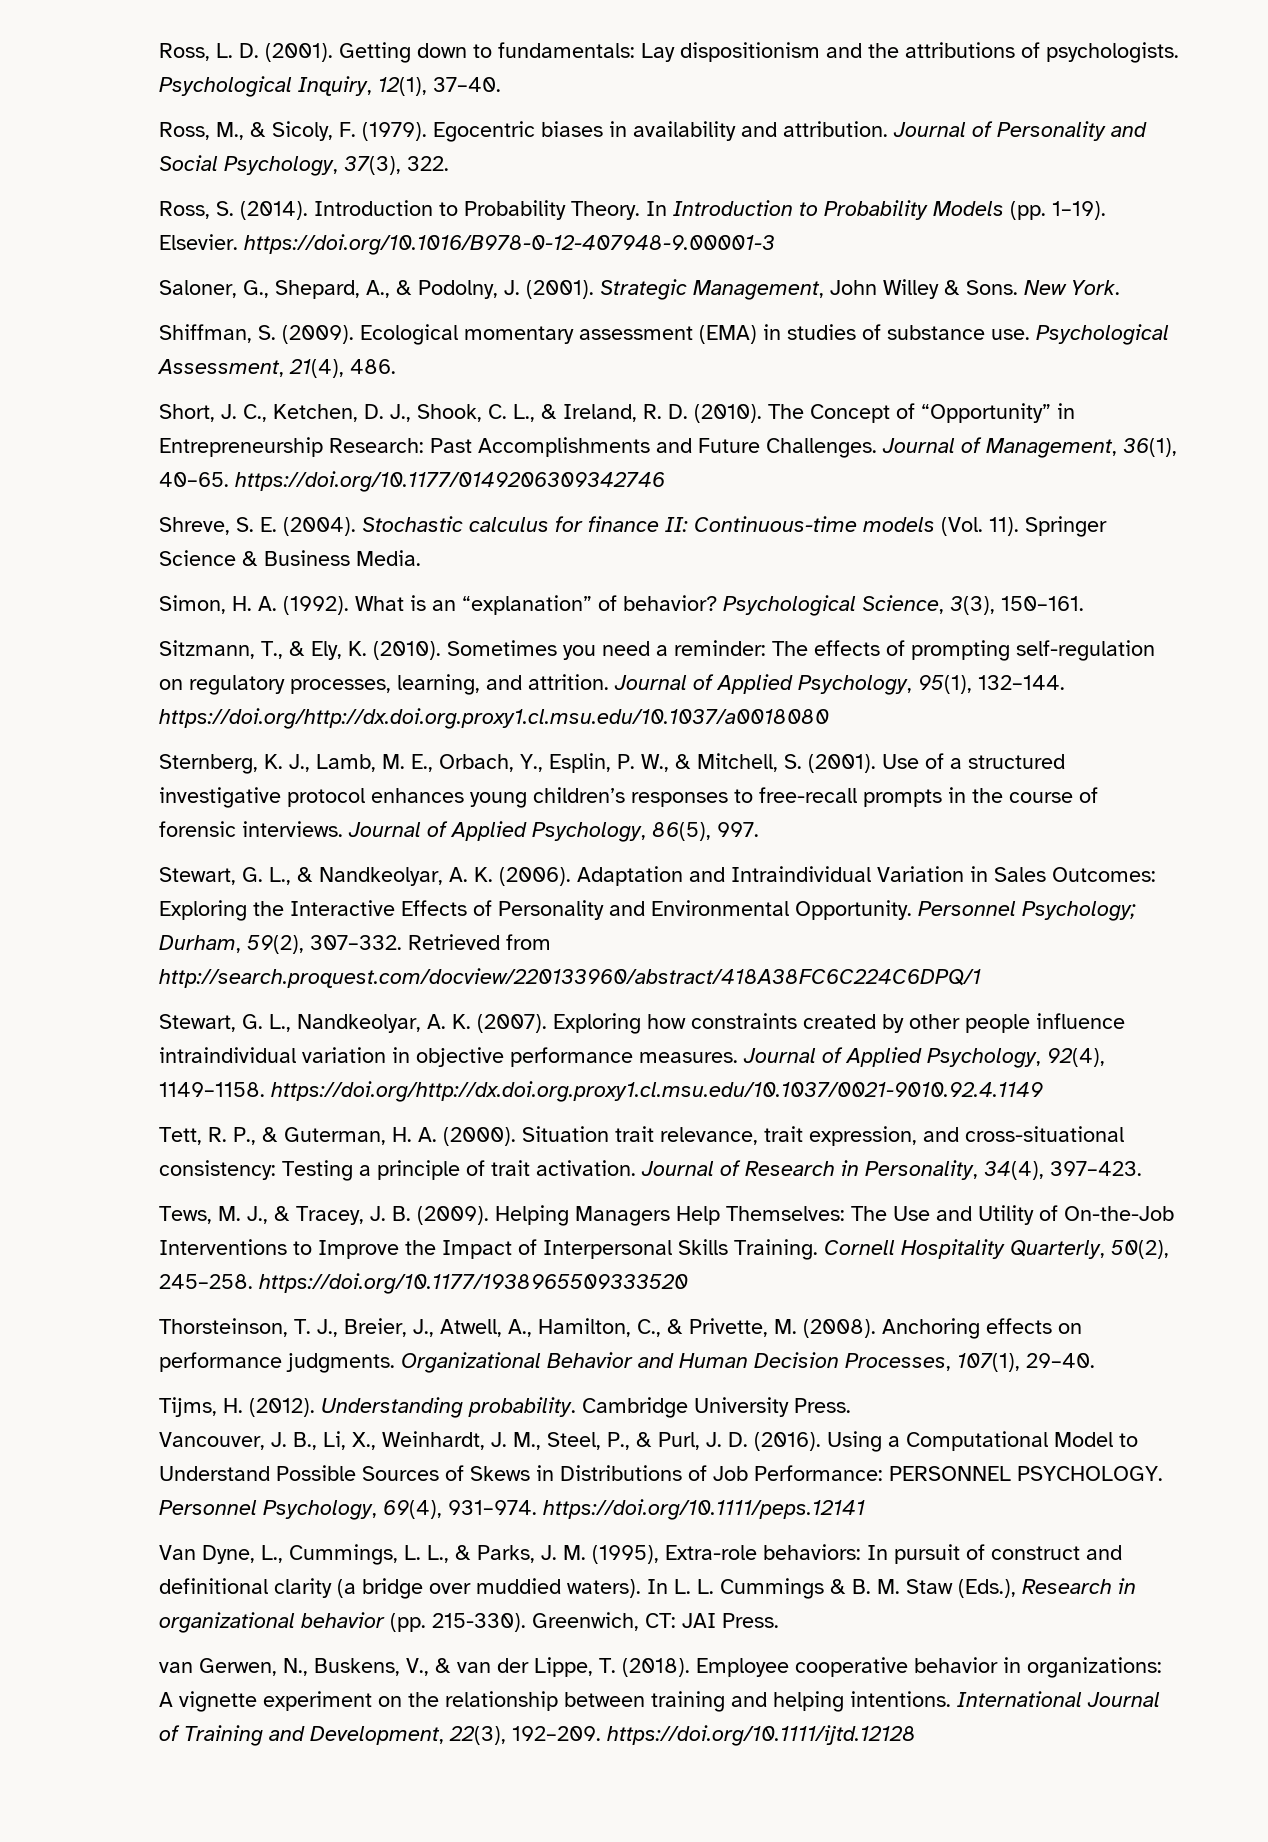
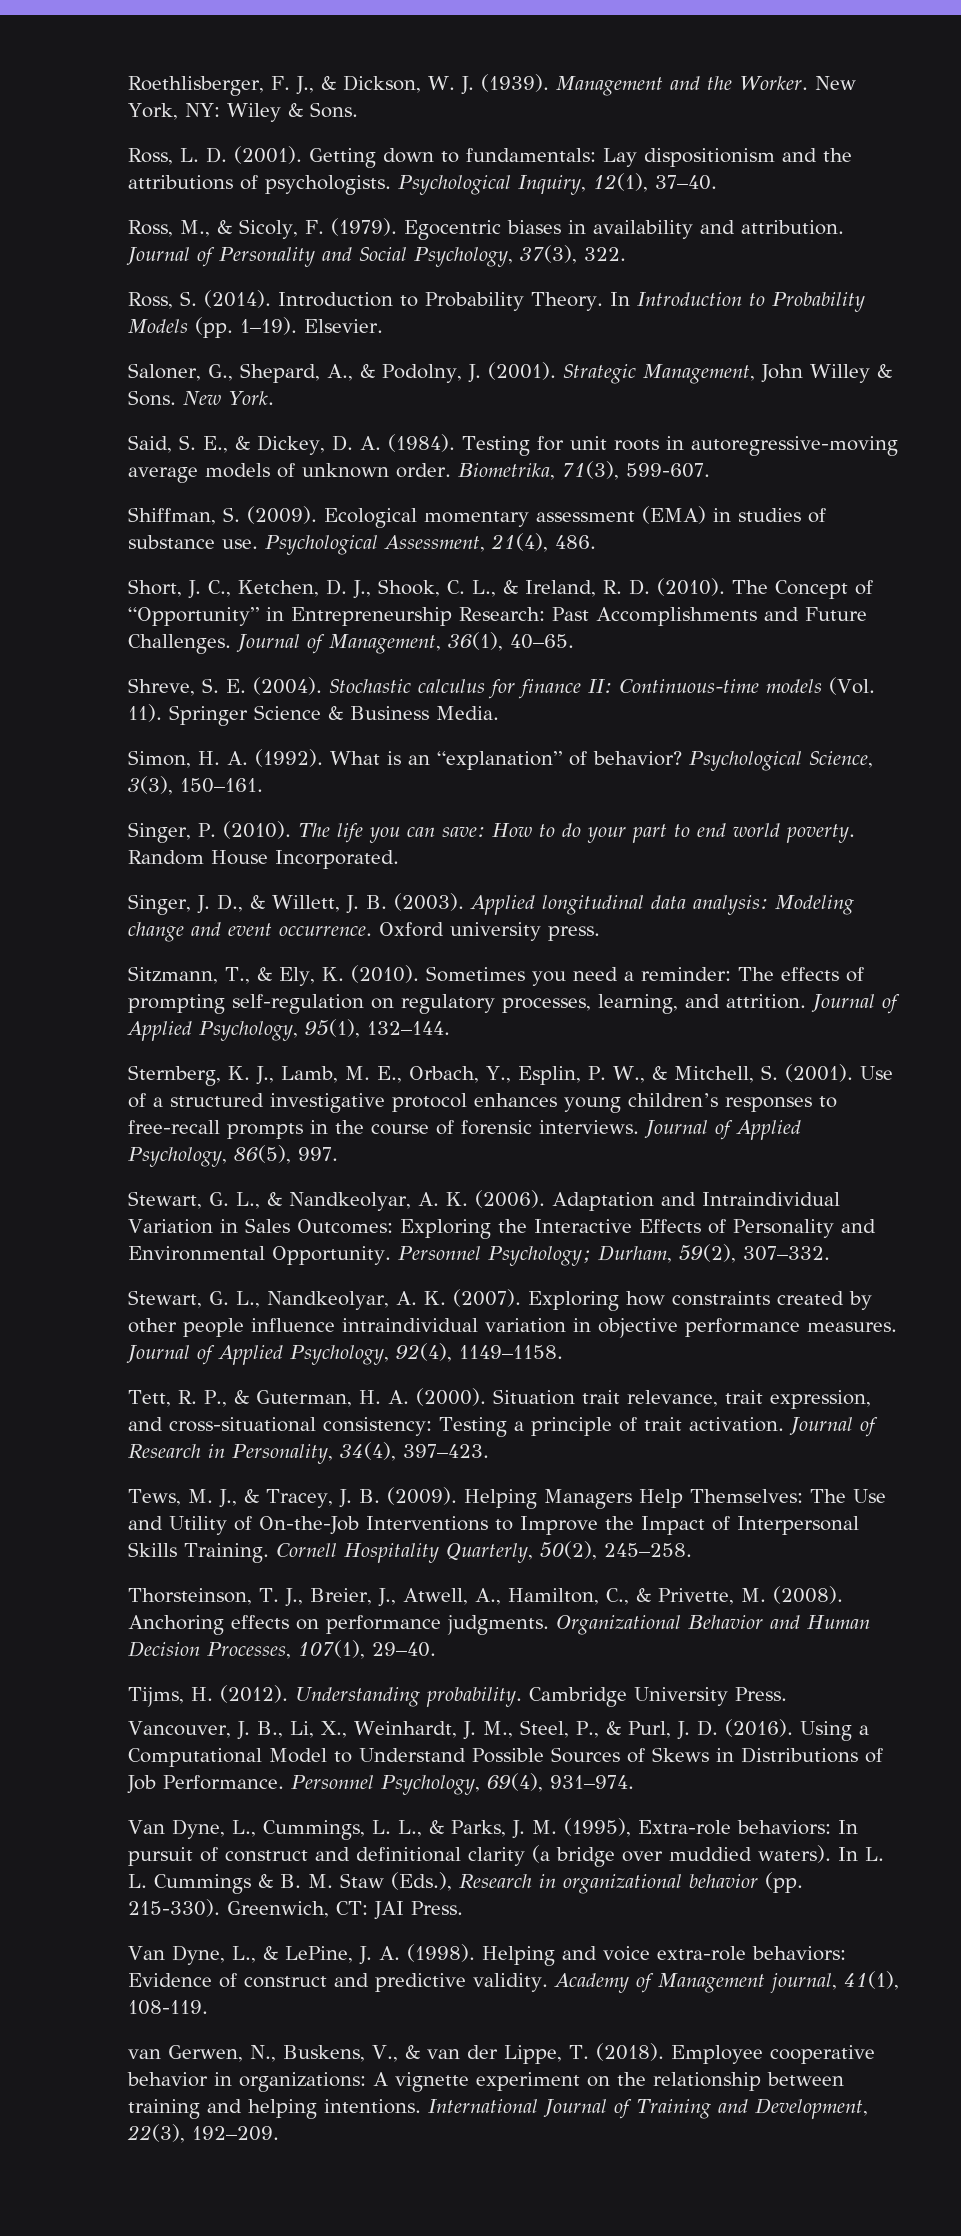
+ Roethlisberger, F. J., & Dickson, W. J. (1939). Management and the Worker. New York, NY: Wiley & Sons.
- Elsevier. https://doi.org/10.1016/B978-0-12-407948-9.00001-3
+ Elsevier.
+ Said, S. E., & Dickey, D. A. (1984). Testing for unit roots in autoregressive-moving average models of unknown order. Biometrika, 71(3), 599-607.
- Journal of Management, 36(1), 40–65. https://doi.org/10.1177/0149206309342746
+ Journal of Management, 36(1), 40–65.
+ Singer, P. (2010). The life you can save: How to do your part to end world poverty. Random House Incorporated.
+ Singer, J. D., & Willett, J. B. (2003). Applied longitudinal data analysis: Modeling change and event occurrence. Oxford university press.
- Journal of Applied Psychology, 95(1), 132–144. https://doi.org/http://dx.doi.org.proxy1.cl.msu.edu/10.1037/a0018080
+ Journal of Applied Psychology, 95(1), 132–144.
- Retrieved from http://search.proquest.com/docview/220133960/abstract/418A38FC6C224C6DPQ/1
- Journal of Applied Psychology, 92(4), 1149–1158. https://doi.org/http://dx.doi.org.proxy1.cl.msu.edu/10.1037/0021-9010.92.4.1149
+ Journal of Applied Psychology, 92(4), 1149–1158.
- Cornell Hospitality Quarterly, 50(2), 245–258. https://doi.org/10.1177/1938965509333520
+ Cornell Hospitality Quarterly, 50(2), 245–258.
- Using a Computational Model to Understand Possible Sources of Skews in Distributions of Job Performance: PERSONNEL PSYCHOLOGY.
+ Using a Computational Model to Understand Possible Sources of Skews in Distributions of Job Performance.
- Personnel Psychology, 69(4), 931–974. https://doi.org/10.1111/peps.12141
+ Personnel Psychology, 69(4), 931–974.
+ Van Dyne, L., & LePine, J. A. (1998). Helping and voice extra-role behaviors: Evidence of construct and predictive validity. Academy of Management journal, 41(1), 108-119.
- International Journal of Training and Development, 22(3), 192–209. https://doi.org/10.1111/ijtd.12128
+ International Journal of Training and Development, 22(3), 192–209.

